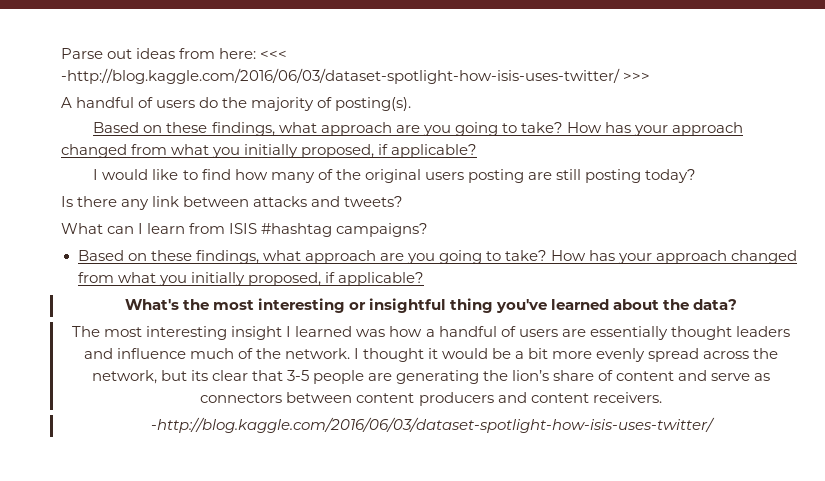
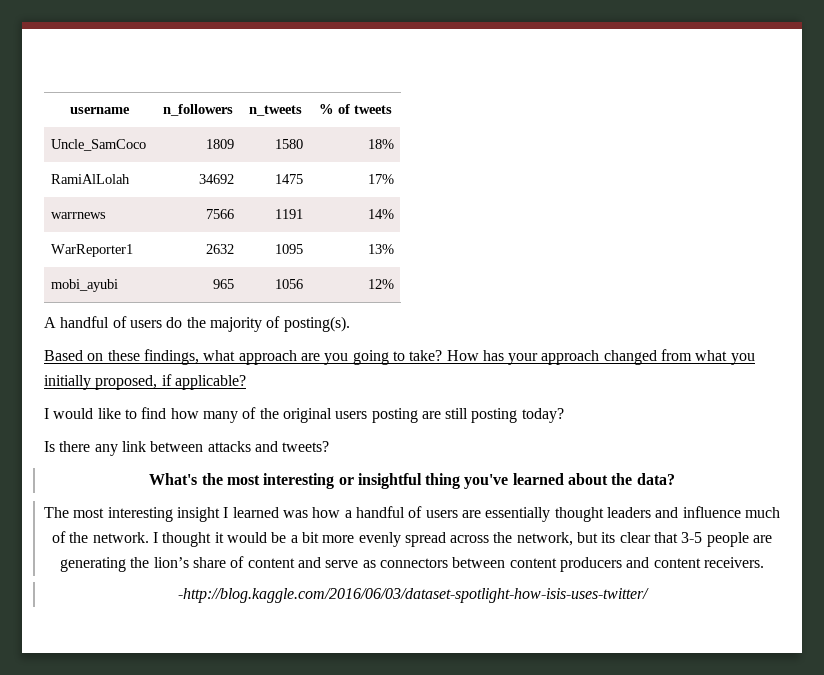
- Parse out ideas from here: <<< -http://blog.kaggle.com/2016/06/03/dataset-spotlight-how-isis-uses-twitter/ >>>
+ username | n_followers | n_tweets | % of tweets
+ Uncle_SamCoco | 1809 | 1580 | 18%
+ RamiAlLolah | 34692 | 1475 | 17%
+ warrnews | 7566 | 1191 | 14%
+ WarReporter1 | 2632 | 1095 | 13%
+ mobi_ayubi | 965 | 1056 | 12%
- What can I learn from ISIS #hashtag campaigns?
- Based on these findings, what approach are you going to take? How has your approach changed from what you initially proposed, if applicable?

